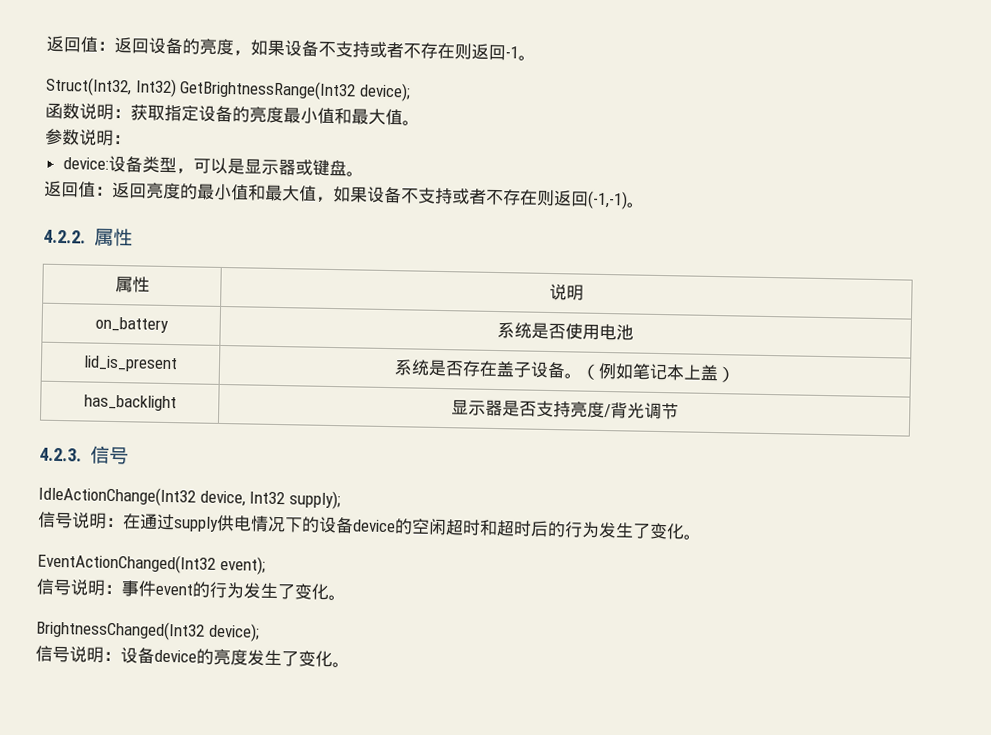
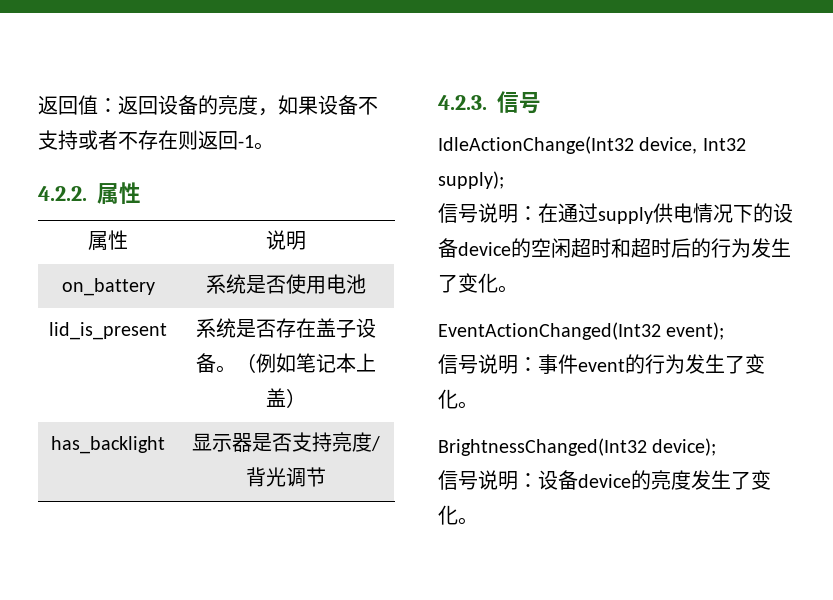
- Struct(Int32, Int32) GetBrightnessRange(Int32 device);
- 函数说明：获取指定设备的亮度最小值和最大值。
- 参数说明：
- device:设备类型，可以是显示器或键盘。
- 返回值：返回亮度的最小值和最大值，如果设备不支持或者不存在则返回(-1,-1)。

